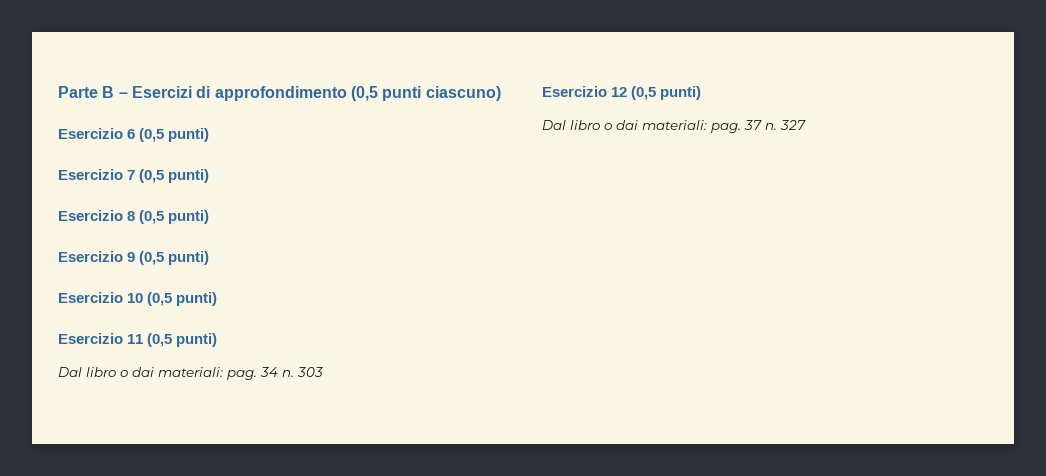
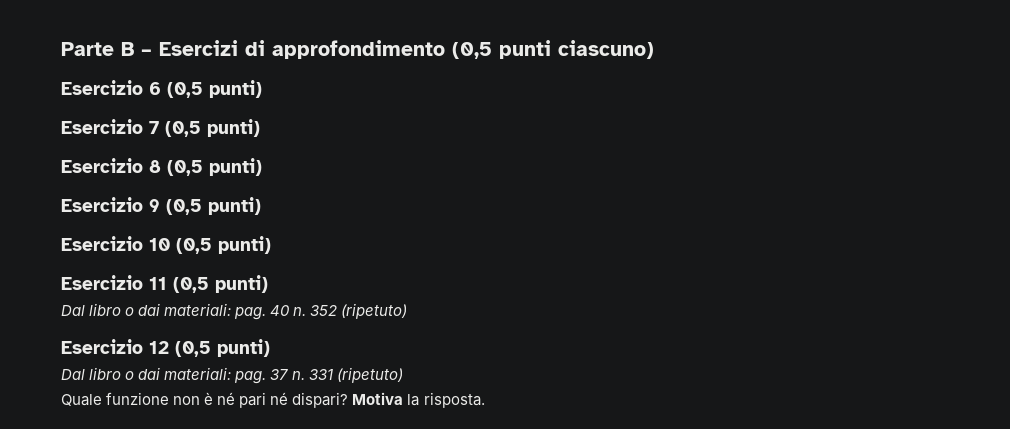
- 34 n. 303
+ 40 n. 352 (ripetuto)
- 327
+ 331 (ripetuto)
+ Quale funzione non è né pari né dispari? Motiva la risposta.

